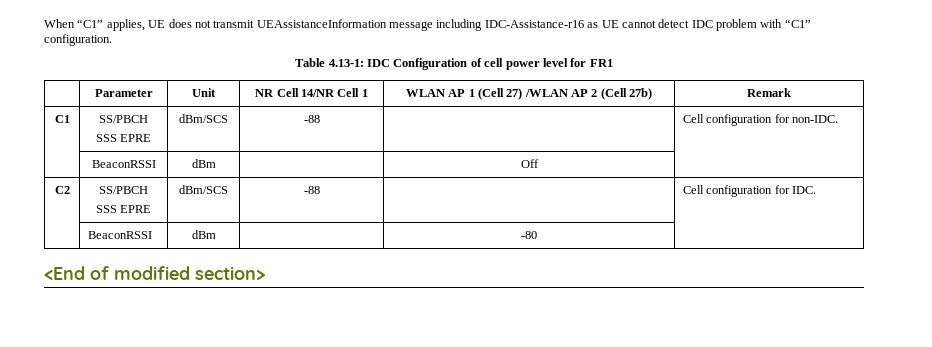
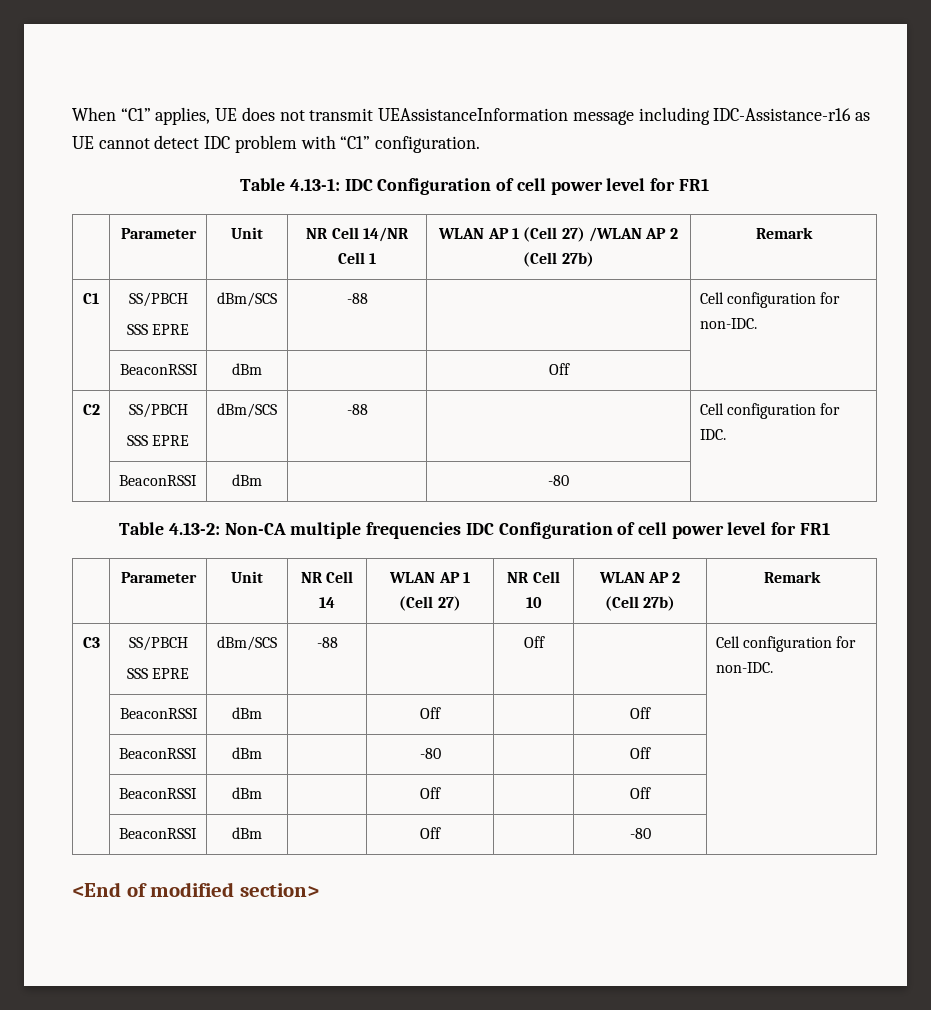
+ Table 4.13-2: Non-CA multiple frequencies IDC Configuration of cell power level for FR1
+ | Parameter | Unit | NR Cell 14 | WLAN AP 1 (Cell 27) | NR Cell 10 | WLAN AP 2 (Cell 27b) | Remark
+ C3 | SS/PBCH
+ SSS EPRE | dBm/SCS | -88 | | Off | | Cell configuration for non-IDC.
+ | BeaconRSSI | dBm | | Off | | Off |
+ | BeaconRSSI | dBm | | -80 | | Off |
+ | BeaconRSSI | dBm | | Off | | Off |
+ | BeaconRSSI | dBm | | Off | | -80 |

